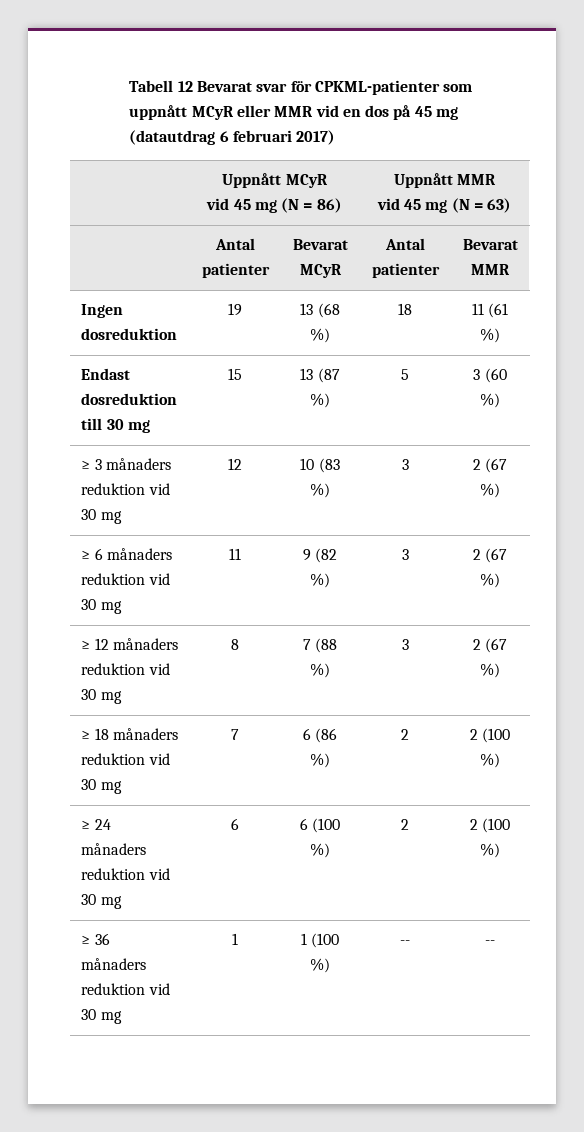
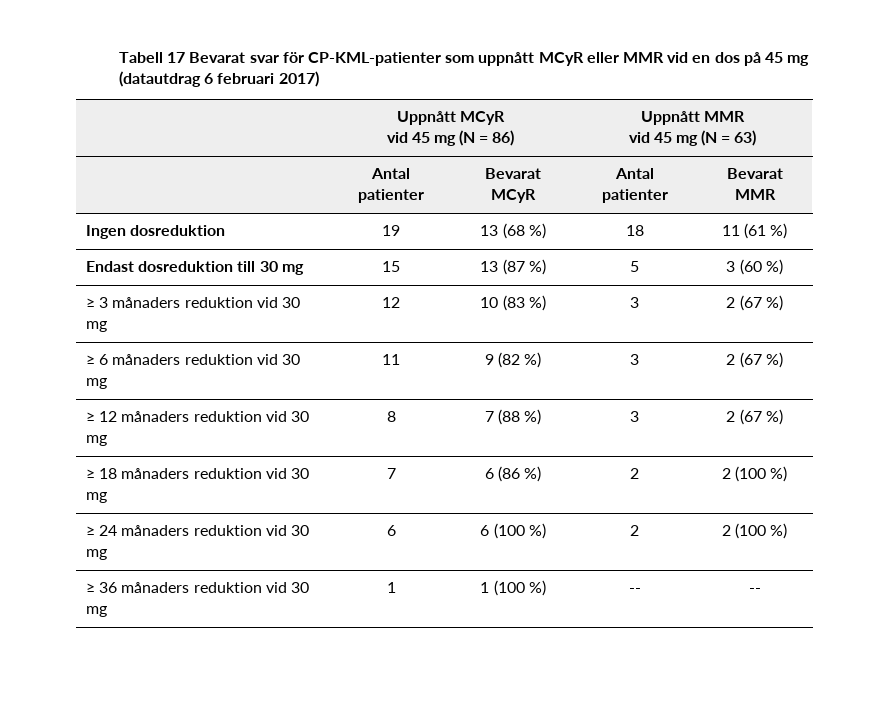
- Tabell 12 Bevarat svar för CPKML-patienter som uppnått MCyR eller MMR vid en dos på 45 mg (datautdrag 6 februari 2017)
+ Tabell 17 Bevarat svar för CP-KML-patienter som uppnått MCyR eller MMR vid en dos på 45 mg (datautdrag 6 februari 2017)

